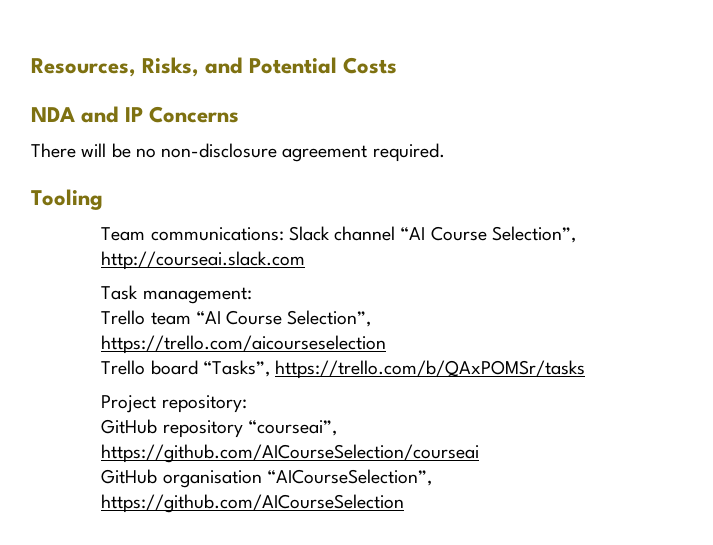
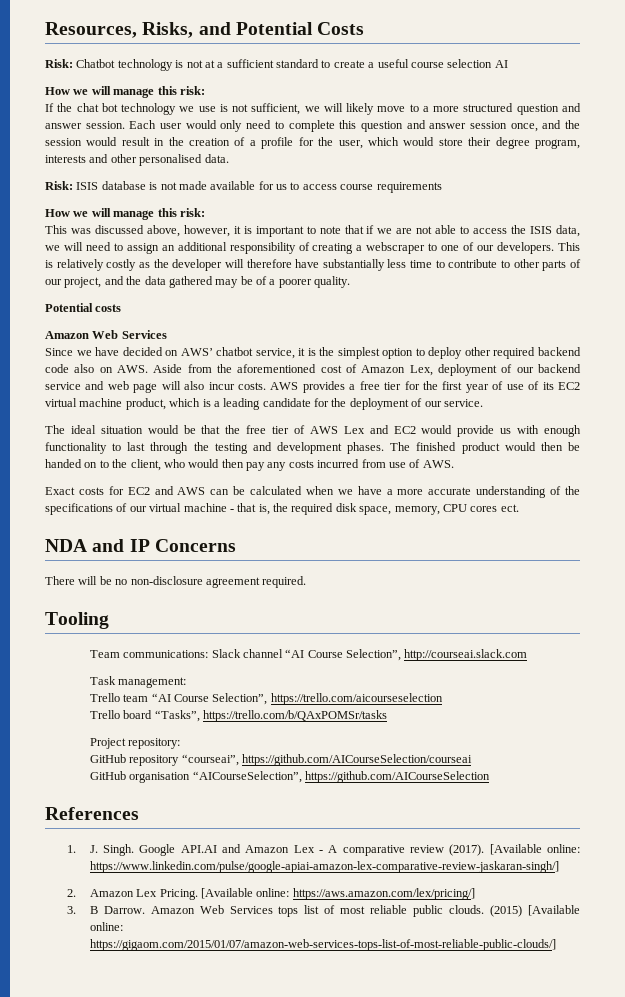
+ Risk: Chatbot technology is not at a sufficient standard to create a useful course selection AI
+ How we will manage this risk:
+ If the chat bot technology we use is not sufficient, we will likely move to a more structured question and answer session. Each user would only need to complete this question and answer session once, and the session would result in the creation of a profile for the user, which would store their degree program, interests and other personalised data.
+ Risk: ISIS database is not made available for us to access course requirements
+ How we will manage this risk:
+ This was discussed above, however, it is important to note that if we are not able to access the ISIS data, we will need to assign an additional responsibility of creating a webscraper to one of our developers. This is relatively costly as the developer will therefore have substantially less time to contribute to other parts of our project, and the data gathered may be of a poorer quality.
+ Potential costs
+ Amazon Web Services
+ Since we have decided on AWS’ chatbot service, it is the simplest option to deploy other required backend code also on AWS. Aside from the aforementioned cost of Amazon Lex, deployment of our backend service and web page will also incur costs. AWS provides a free tier for the first year of use of its EC2 virtual machine product, which is a leading candidate for the deployment of our service.
+ The ideal situation would be that the free tier of AWS Lex and EC2 would provide us with enough functionality to last through the testing and development phases. The finished product would then be handed on to the client, who would then pay any costs incurred from use of AWS.
+ Exact costs for EC2 and AWS can be calculated when we have a more accurate understanding of the specifications of our virtual machine - that is, the required disk space, memory, CPU cores ect.
+ References
+ 1. J. Singh. Google API.AI and Amazon Lex - A comparative review (2017). [Available online: https://www.linkedin.com/pulse/google-apiai-amazon-lex-comparative-review-jaskaran-singh/]
+ 2. Amazon Lex Pricing. [Available online: https://aws.amazon.com/lex/pricing/]
+ 3. B Darrow. Amazon Web Services tops list of most reliable public clouds. (2015) [Available online: https://gigaom.com/2015/01/07/amazon-web-services-tops-list-of-most-reliable-public-clouds/]

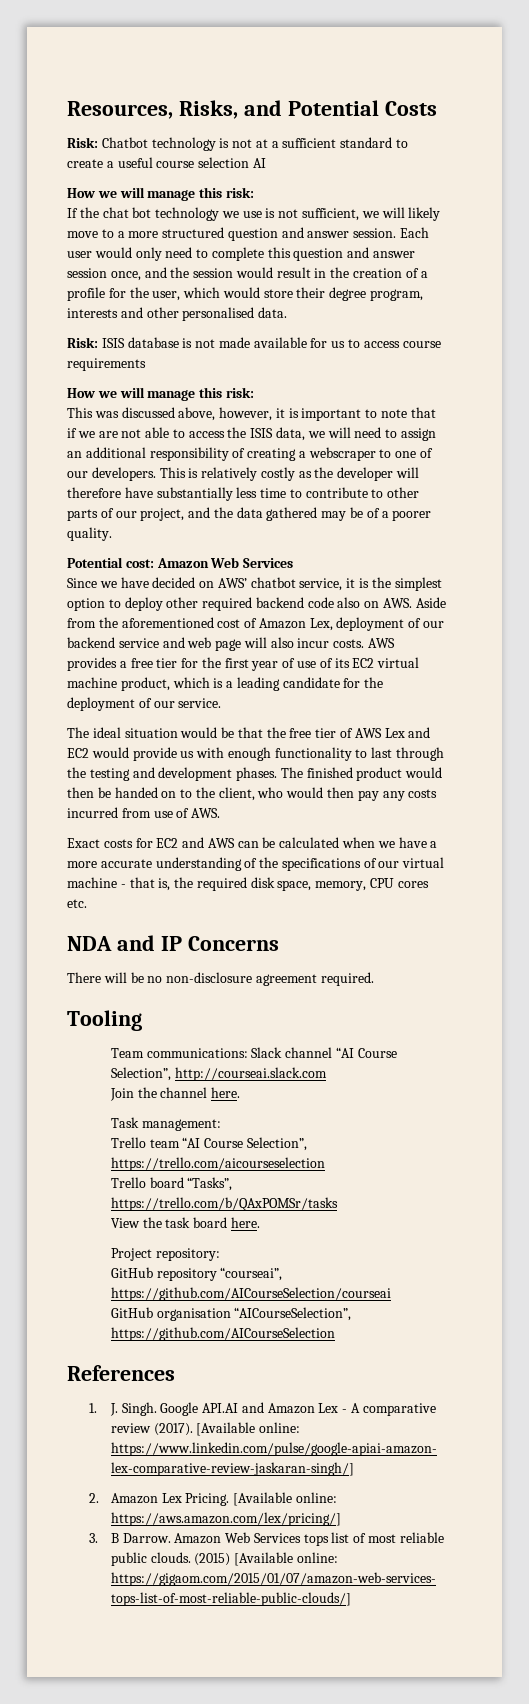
- Potential costs
- Amazon Web Services
+ Potential cost: Amazon Web Services
- Exact costs for EC2 and AWS can be calculated when we have a more accurate understanding of the specifications of our virtual machine - that is, the required disk space, memory, CPU cores ect.
+ Exact costs for EC2 and AWS can be calculated when we have a more accurate understanding of the specifications of our virtual machine - that is, the required disk space, memory, CPU cores etc.
+ Join the channel here.
+ View the task board here.

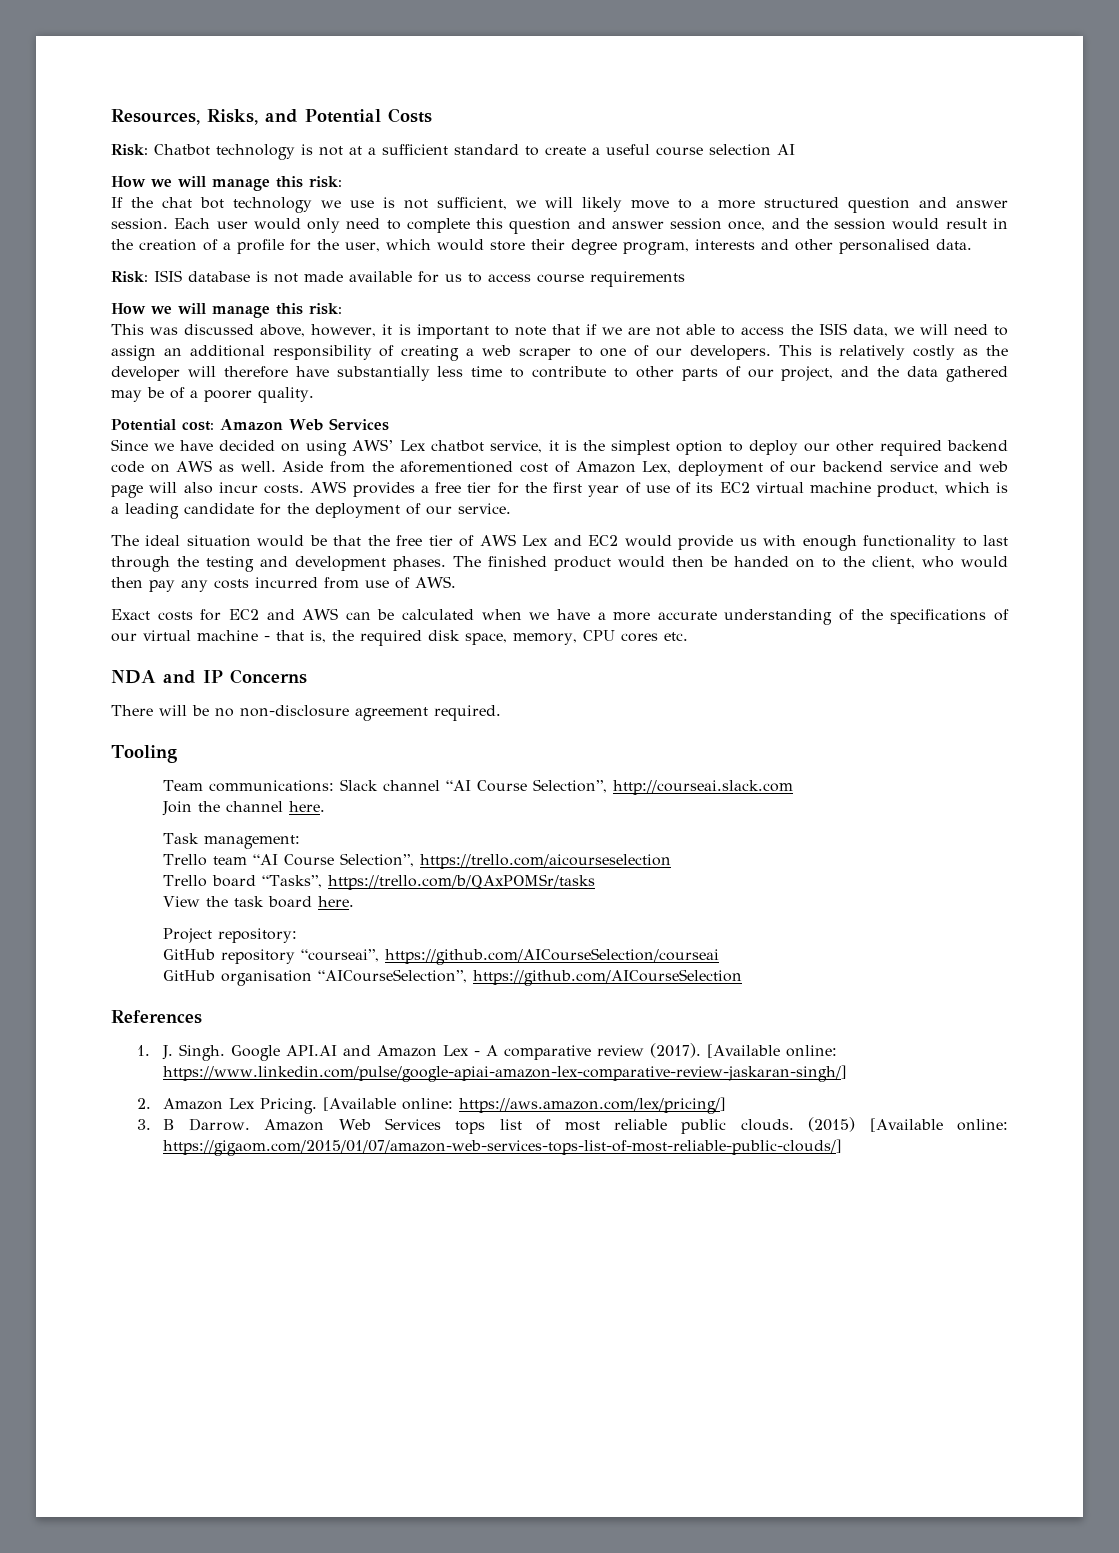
- This was discussed above, however, it is important to note that if we are not able to access the ISIS data, we will need to assign an additional responsibility of creating a webscraper to one of our developers.
+ This was discussed above, however, it is important to note that if we are not able to access the ISIS data, we will need to assign an additional responsibility of creating a web scraper to one of our developers.
- Since we have decided on AWS’ chatbot service, it is the simplest option to deploy other required backend code also on AWS. Aside from the aforementioned cost of Amazon Lex, deployment of our backend service and web page will also incur costs.
+ Since we have decided on using AWS’ Lex chatbot service, it is the simplest option to deploy our other required backend code on AWS as well. Aside from the aforementioned cost of Amazon Lex, deployment of our backend service and web page will also incur costs.

